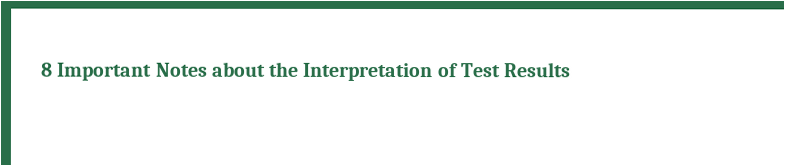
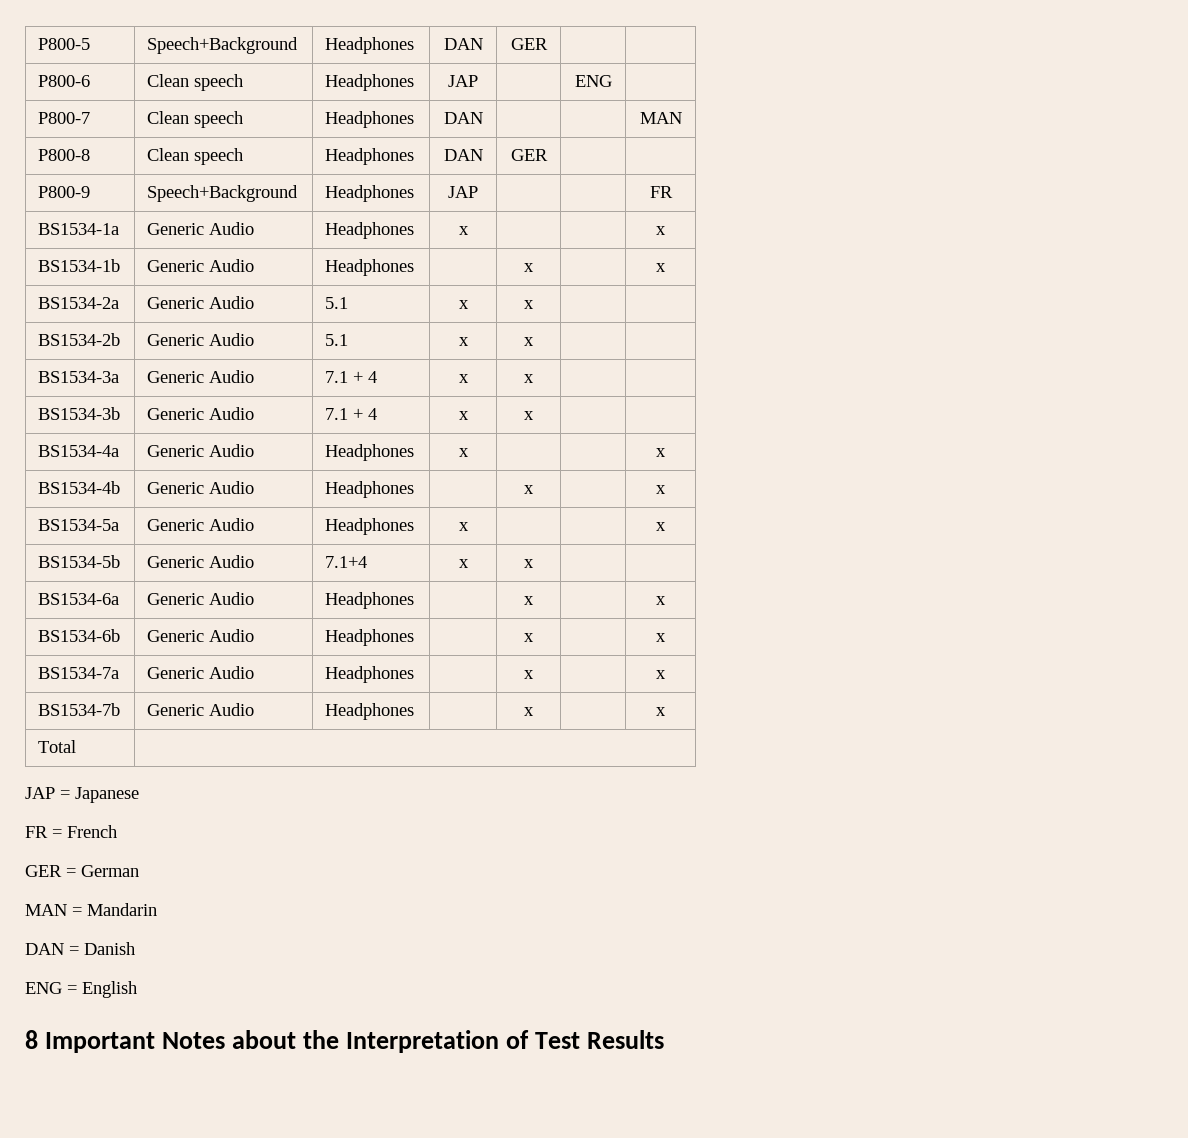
+ P800-5 | Speech+Background | Headphones | DAN | GER | |
+ P800-6 | Clean speech | Headphones | JAP | | ENG |
+ P800-7 | Clean speech | Headphones | DAN | | | MAN
+ P800-8 | Clean speech | Headphones | DAN | GER | |
+ P800-9 | Speech+Background | Headphones | JAP | | | FR
+ BS1534-1a | Generic Audio | Headphones | x | | | x
+ BS1534-1b | Generic Audio | Headphones | | x | | x
+ BS1534-2a | Generic Audio | 5.1 | x | x | |
+ BS1534-2b | Generic Audio | 5.1 | x | x | |
+ BS1534-3a | Generic Audio | 7.1 + 4 | x | x | |
+ BS1534-3b | Generic Audio | 7.1 + 4 | x | x | |
+ BS1534-4a | Generic Audio | Headphones | x | | | x
+ BS1534-4b | Generic Audio | Headphones | | x | | x
+ BS1534-5a | Generic Audio | Headphones | x | | | x
+ BS1534-5b | Generic Audio | 7.1+4 | x | x | |
+ BS1534-6a | Generic Audio | Headphones | | x | | x
+ BS1534-6b | Generic Audio | Headphones | | x | | x
+ BS1534-7a | Generic Audio | Headphones | | x | | x
+ BS1534-7b | Generic Audio | Headphones | | x | | x
+ Total |
+ JAP = Japanese
+ FR = French
+ GER = German
+ MAN = Mandarin
+ DAN = Danish
+ ENG = English

